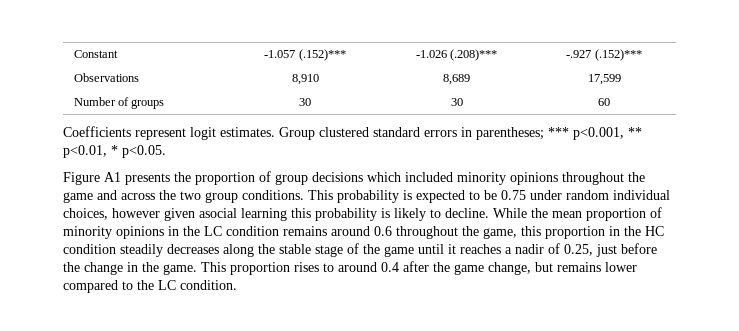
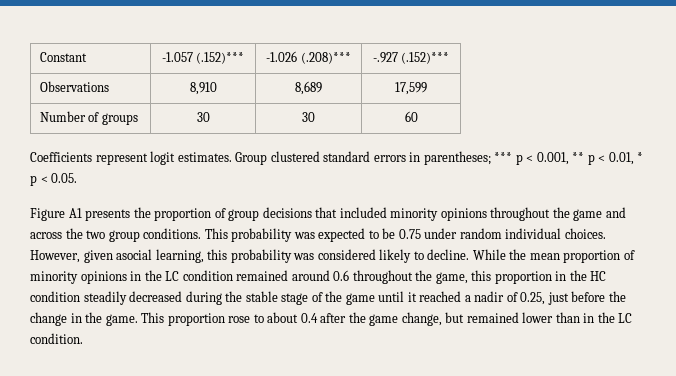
- Group clustered standard errors in parentheses; *** p<0.001, ** p<0.01, * p<0.05.
+ Group clustered standard errors in parentheses; *** p < 0.001, ** p < 0.01, * p < 0.05.
- Figure A1 presents the proportion of group decisions which included minority opinions throughout the game and across the two group conditions.
+ Figure A1 presents the proportion of group decisions that included minority opinions throughout the game and across the two group conditions.
- This probability is expected to be 0.75 under random individual choices, however given asocial learning this probability is likely to decline.
+ This probability was expected to be 0.75 under random individual choices. However, given asocial learning, this probability was considered likely to decline.
- While the mean proportion of minority opinions in the LC condition remains around 0.6 throughout the game, this proportion in the HC condition steadily decreases along the stable stage of the game until it reaches a nadir of 0.25, just before the change in the game.
+ While the mean proportion of minority opinions in the LC condition remained around 0.6 throughout the game, this proportion in the HC condition steadily decreased during the stable stage of the game until it reached a nadir of 0.25, just before the change in the game.
- This proportion rises to around 0.4 after the game change, but remains lower compared to the LC condition.
+ This proportion rose to about 0.4 after the game change, but remained lower than in the LC condition.

